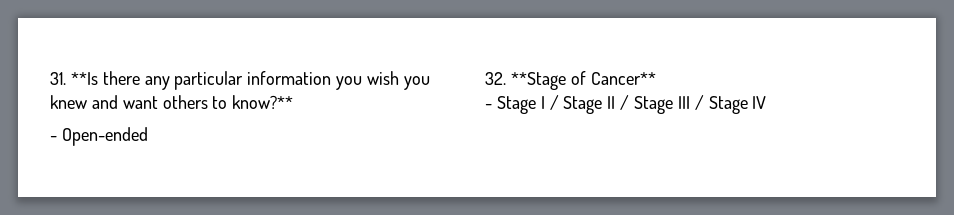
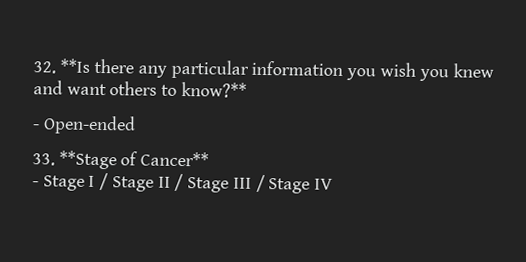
- 31. **Is there any particular information you wish you knew and want others to know?**
+ 32. **Is there any particular information you wish you knew and want others to know?**
- 32. **Stage of Cancer**
+ 33. **Stage of Cancer**

